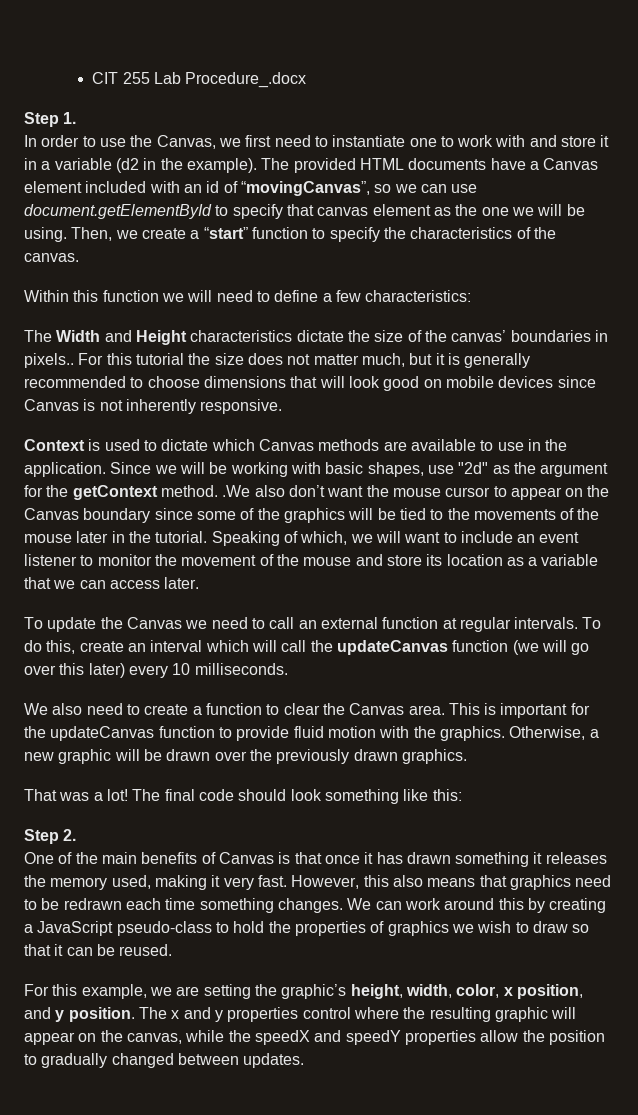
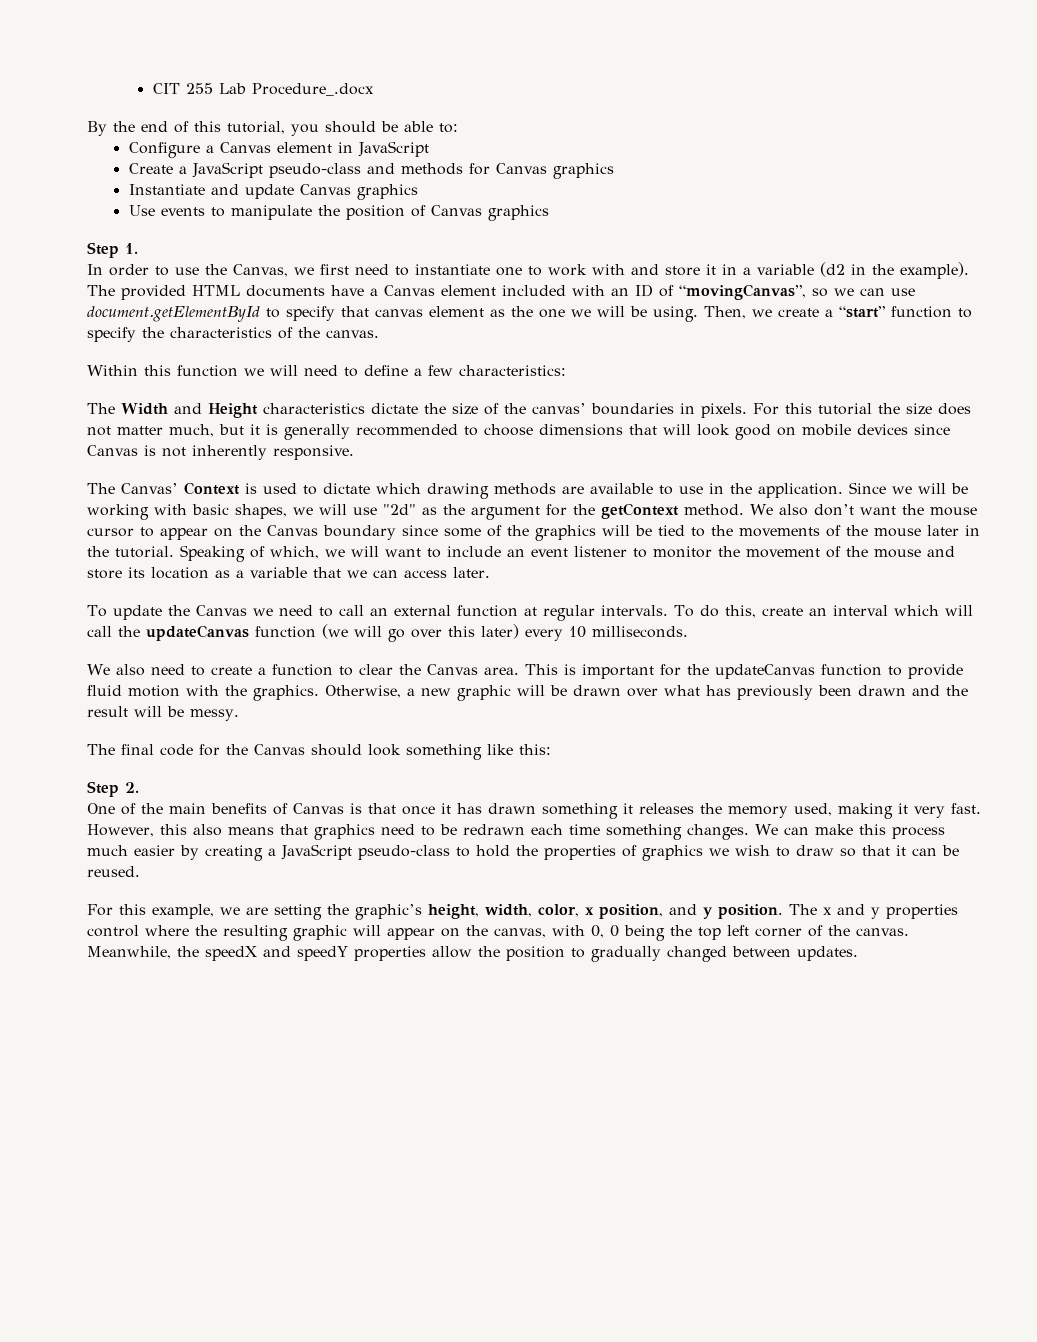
+ By the end of this tutorial, you should be able to:
+ Configure a Canvas element in JavaScript
+ Create a JavaScript pseudo-class and methods for Canvas graphics
+ Instantiate and update Canvas graphics
+ Use events to manipulate the position of Canvas graphics
- The provided HTML documents have a Canvas element included with an id of “movingCanvas”, so we can use document.getElementById to specify that canvas element as the one we will be using.
+ The provided HTML documents have a Canvas element included with an ID of “movingCanvas”, so we can use document.getElementById to specify that canvas element as the one we will be using.
- The Width and Height characteristics dictate the size of the canvas’ boundaries in pixels..
+ The Width and Height characteristics dictate the size of the canvas’ boundaries in pixels.
- Context is used to dictate which Canvas methods are available to use in the application.
+ The Canvas’ Context is used to dictate which drawing methods are available to use in the application.
- Since we will be working with basic shapes, use "2d" as the argument for the getContext method. .We also don’t want the mouse cursor to appear on the Canvas boundary since some of the graphics will be tied to the movements of the mouse later in the tutorial.
+ Since we will be working with basic shapes, we will use "2d" as the argument for the getContext method. We also don’t want the mouse cursor to appear on the Canvas boundary since some of the graphics will be tied to the movements of the mouse later in the tutorial.
- Otherwise, a new graphic will be drawn over the previously drawn graphics.
- That was a lot! The final code should look something like this:
+ Otherwise, a new graphic will be drawn over what has previously been drawn and the result will be messy.
+ The final code for the Canvas should look something like this:
- We can work around this by creating a JavaScript pseudo-class to hold the properties of graphics we wish to draw so that it can be reused.
+ We can make this process much easier by creating a JavaScript pseudo-class to hold the properties of graphics we wish to draw so that it can be reused.
- The x and y properties control where the resulting graphic will appear on the canvas, while the speedX and speedY properties allow the position to gradually changed between updates.
+ The x and y properties control where the resulting graphic will appear on the canvas, with 0, 0 being the top left corner of the canvas. Meanwhile, the speedX and speedY properties allow the position to gradually changed between updates.

